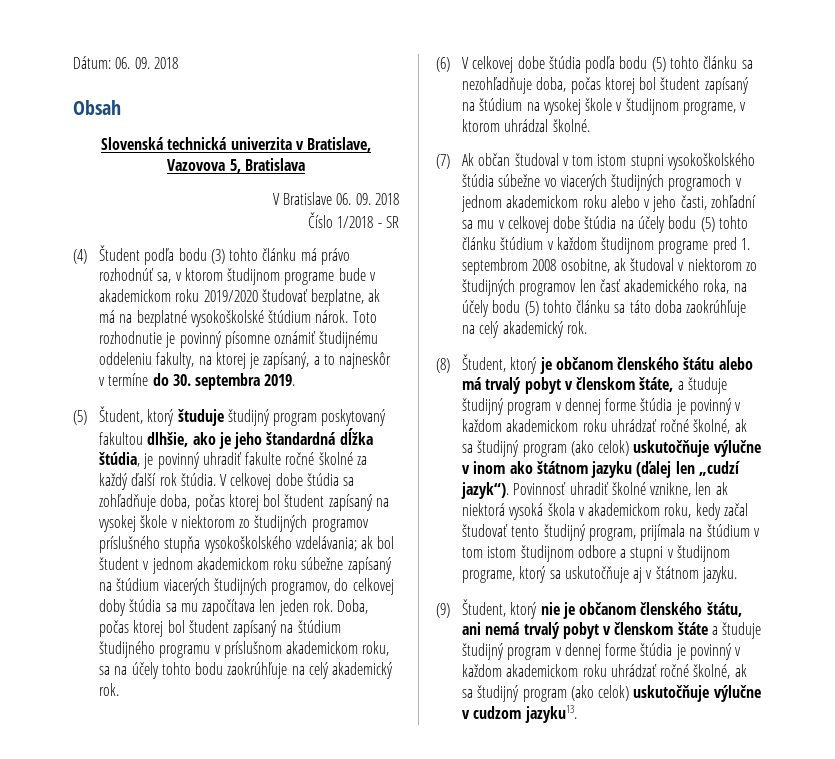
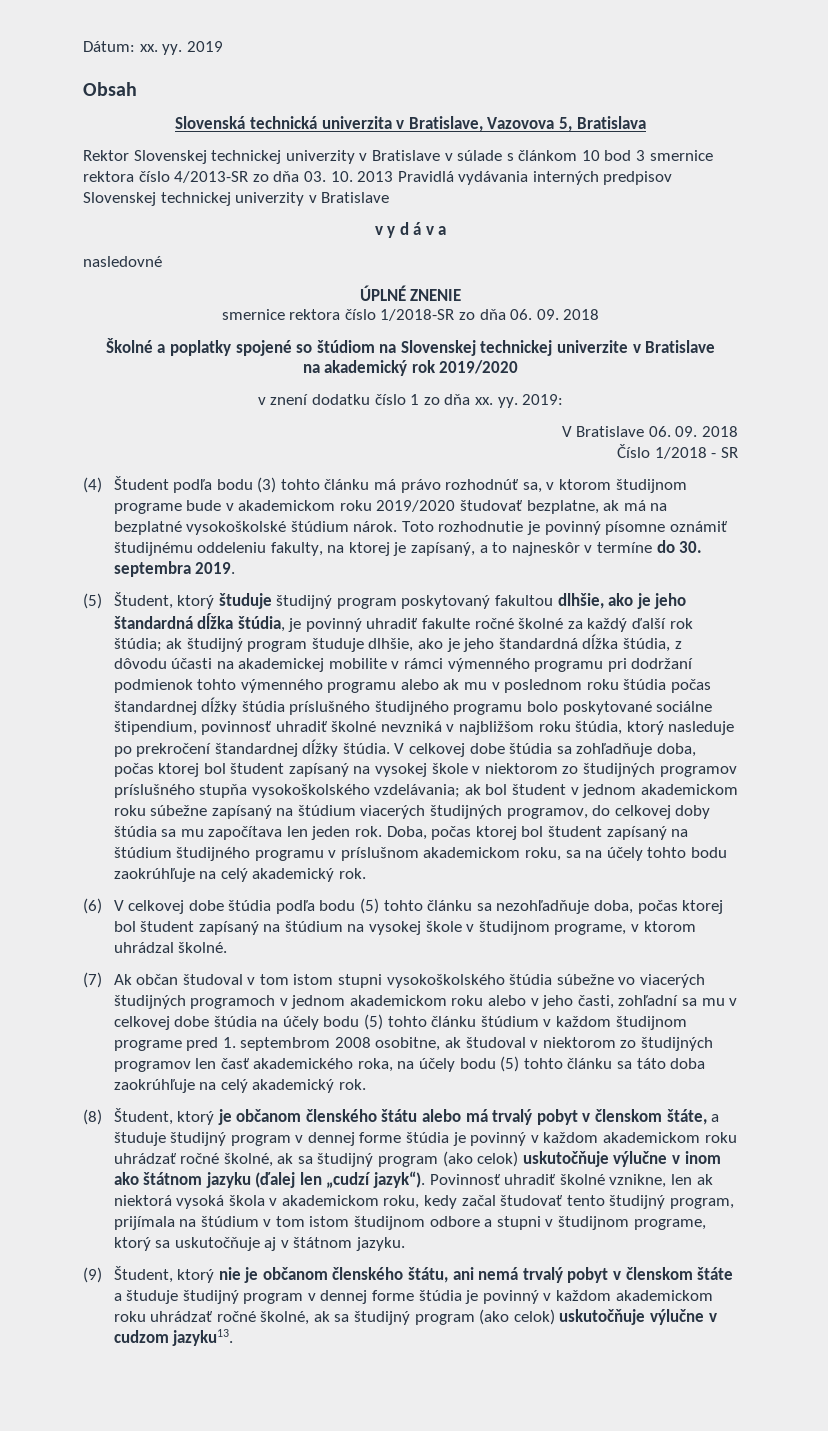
- Dátum: 06. 09. 2018
+ Dátum: xx. yy. 2019
+ Rektor Slovenskej technickej univerzity v Bratislave v súlade s článkom 10 bod 3 smernice rektora číslo 4/2013-SR zo dňa 03. 10. 2013 Pravidlá vydávania interných predpisov Slovenskej technickej univerzity v Bratislave
+ v y d á v a
+ nasledovné
+ ÚPLNÉ ZNENIE
+ smernice rektora číslo 1/2018-SR zo dňa 06. 09. 2018
+ Školné a poplatky spojené so štúdiom na Slovenskej technickej univerzite v Bratislave
+ na akademický rok 2019/2020
+ v znení dodatku číslo 1 zo dňa xx. yy. 2019:
- (5) Študent, ktorý študuje študijný program poskytovaný fakultou dlhšie, ako je jeho štandardná dĺžka štúdia, je povinný uhradiť fakulte ročné školné za každý ďalší rok štúdia.
+ (5) Študent, ktorý študuje študijný program poskytovaný fakultou dlhšie, ako je jeho štandardná dĺžka štúdia, je povinný uhradiť fakulte ročné školné za každý ďalší rok štúdia; ak študijný program študuje dlhšie, ako je jeho štandardná dĺžka štúdia, z dôvodu účasti na akademickej mobilite v rámci výmenného programu pri dodržaní podmienok tohto výmenného programu alebo ak mu v poslednom roku štúdia počas štandardnej dĺžky štúdia príslušného študijného programu bolo poskytované sociálne štipendium, povinnosť uhradiť školné nevzniká v najbližšom roku štúdia, ktorý nasleduje po prekročení štandardnej dĺžky štúdia.

